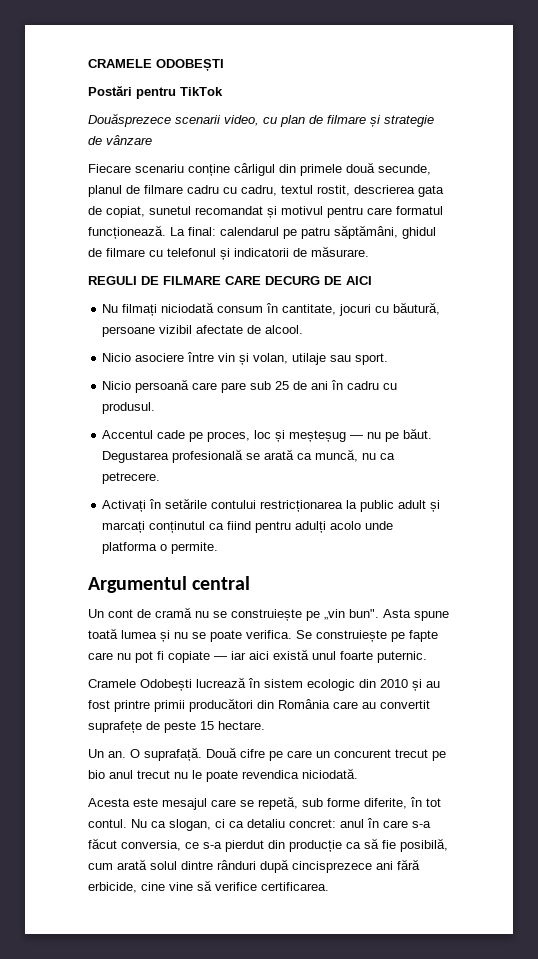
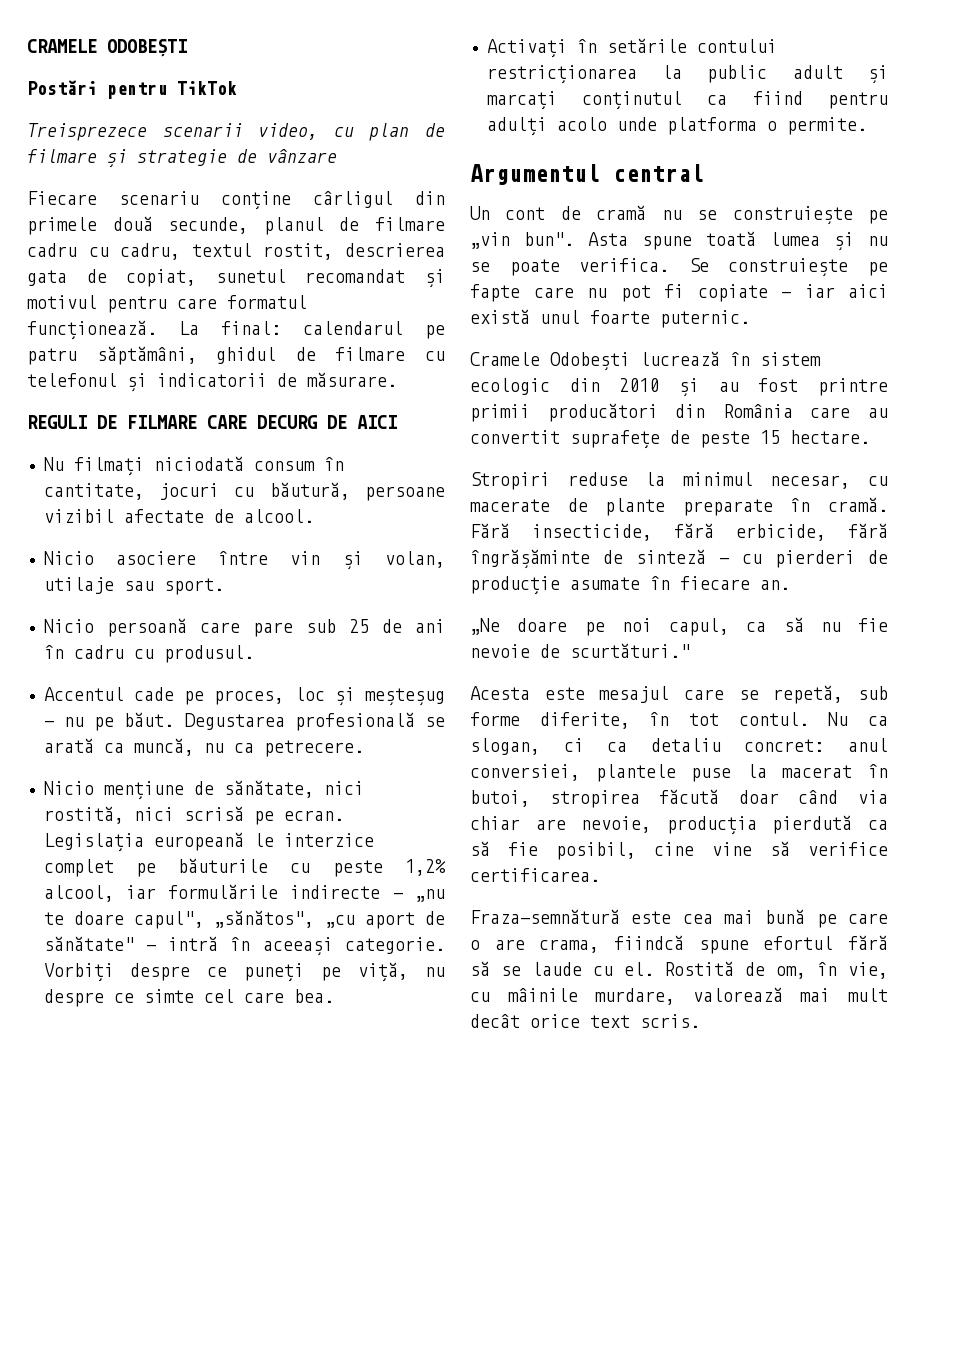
- Douăsprezece scenarii video, cu plan de filmare și strategie de vânzare
+ Treisprezece scenarii video, cu plan de filmare și strategie de vânzare
+ Nicio mențiune de sănătate, nici rostită, nici scrisă pe ecran. Legislația europeană le interzice complet pe băuturile cu peste 1,2% alcool, iar formulările indirecte — „nu te doare capul", „sănătos", „cu aport de sănătate" — intră în aceeași categorie. Vorbiți despre ce puneți pe viță, nu despre ce simte cel care bea.
- Un an. O suprafață. Două cifre pe care un concurent trecut pe bio anul trecut nu le poate revendica niciodată.
+ Stropiri reduse la minimul necesar, cu macerate de plante preparate în cramă. Fără insecticide, fără erbicide, fără îngrășăminte de sinteză — cu pierderi de producție asumate în fiecare an.
+ „Ne doare pe noi capul, ca să nu fie nevoie de scurtături."
- Nu ca slogan, ci ca detaliu concret: anul în care s-a făcut conversia, ce s-a pierdut din producție ca să fie posibilă, cum arată solul dintre rânduri după cincisprezece ani fără erbicide, cine vine să verifice certificarea.
+ Nu ca slogan, ci ca detaliu concret: anul conversiei, plantele puse la macerat în butoi, stropirea făcută doar când via chiar are nevoie, producția pierdută ca să fie posibil, cine vine să verifice certificarea.
+ Fraza-semnătură este cea mai bună pe care o are crama, fiindcă spune efortul fără să se laude cu el. Rostită de om, în vie, cu mâinile murdare, valorează mai mult decât orice text scris.

